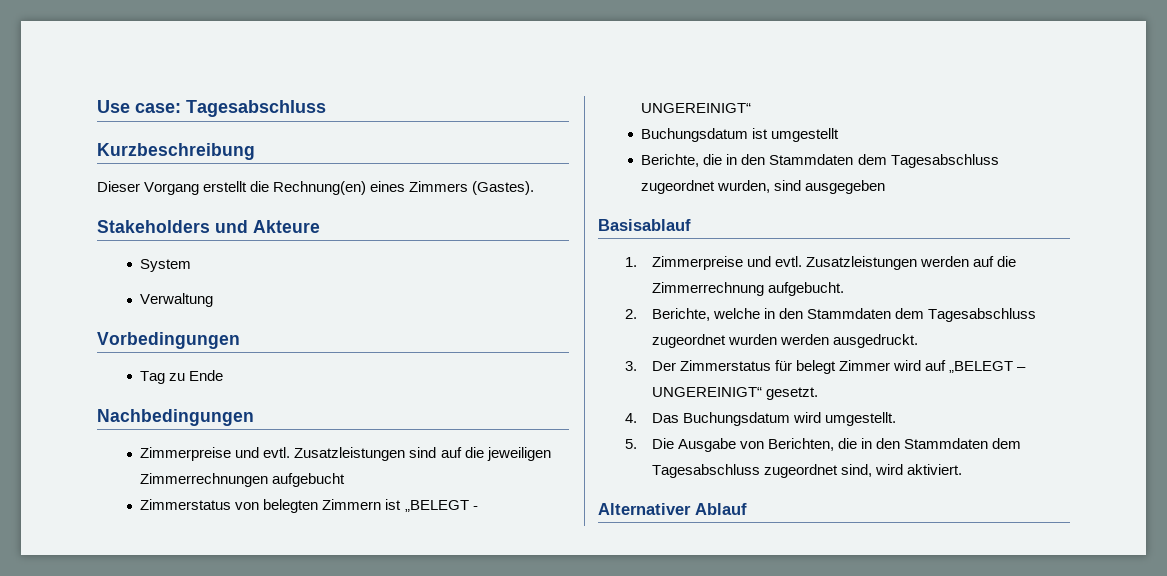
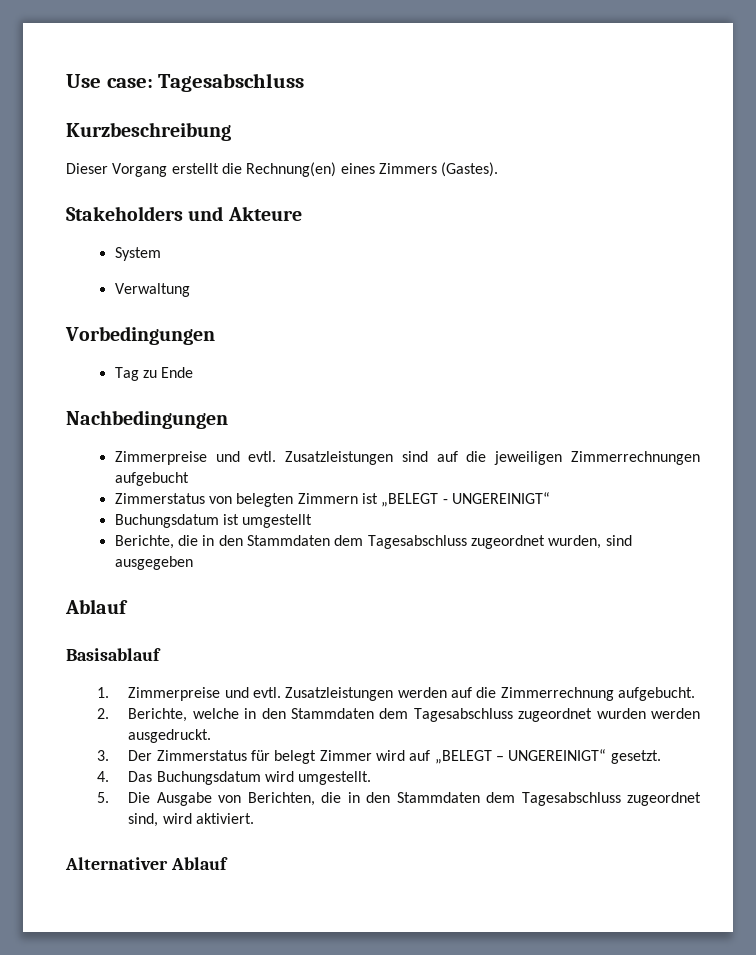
  Berichte, die in den Stammdaten dem Tagesabschluss zugeordnet wurden, sind ausgegeben
+ Ablauf

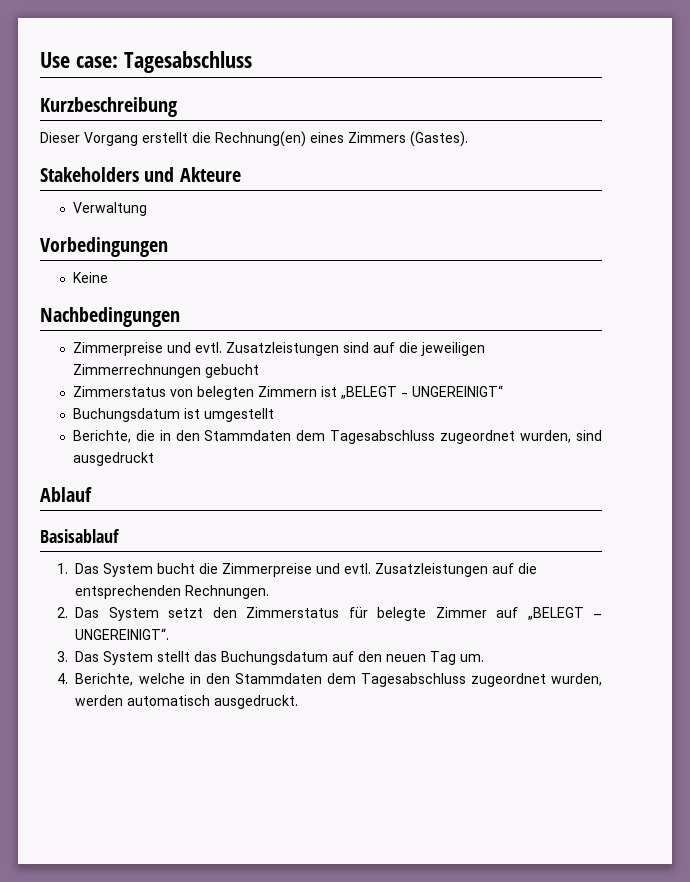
- System
- Tag zu Ende
+ Keine
- Zusatzleistungen sind auf die jeweiligen Zimmerrechnungen aufgebucht
+ Zusatzleistungen sind auf die jeweiligen Zimmerrechnungen gebucht
- Berichte, die in den Stammdaten dem Tagesabschluss zugeordnet wurden, sind ausgegeben
+ Berichte, die in den Stammdaten dem Tagesabschluss zugeordnet wurden, sind ausgedruckt
- 1. Zimmerpreise und evtl. Zusatzleistungen werden auf die Zimmerrechnung aufgebucht.
- 2. Berichte, welche in den Stammdaten dem Tagesabschluss zugeordnet wurden werden ausgedruckt.
- 3. Der Zimmerstatus für belegt Zimmer wird auf „BELEGT – UNGEREINIGT“ gesetzt.
- 4. Das Buchungsdatum wird umgestellt.
- 5. Die Ausgabe von Berichten, die in den Stammdaten dem Tagesabschluss zugeordnet sind, wird aktiviert.
- Alternativer Ablauf
+ 1. Das System bucht die Zimmerpreise und evtl. Zusatzleistungen auf die entsprechenden Rechnungen.
+ 2. Das System setzt den Zimmerstatus für belegte Zimmer auf „BELEGT – UNGEREINIGT“.
+ 3. Das System stellt das Buchungsdatum auf den neuen Tag um.
+ 4. Berichte, welche in den Stammdaten dem Tagesabschluss zugeordnet wurden, werden automatisch ausgedruckt.

